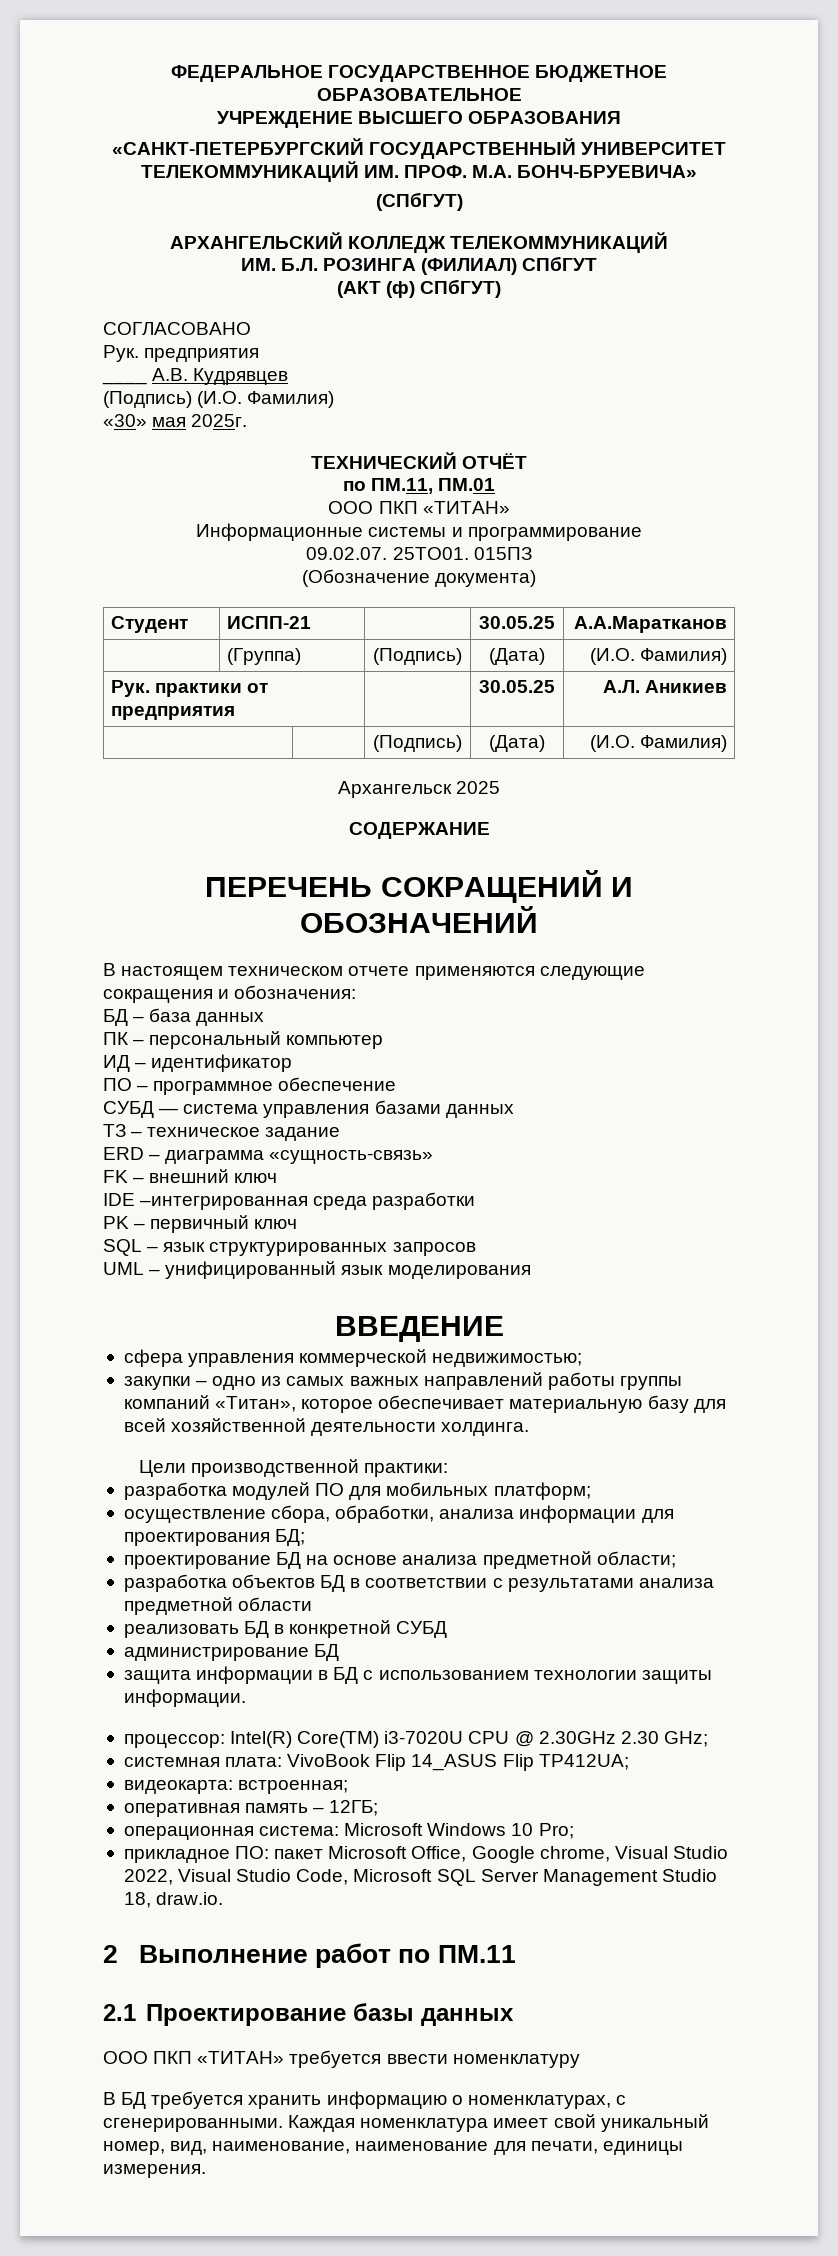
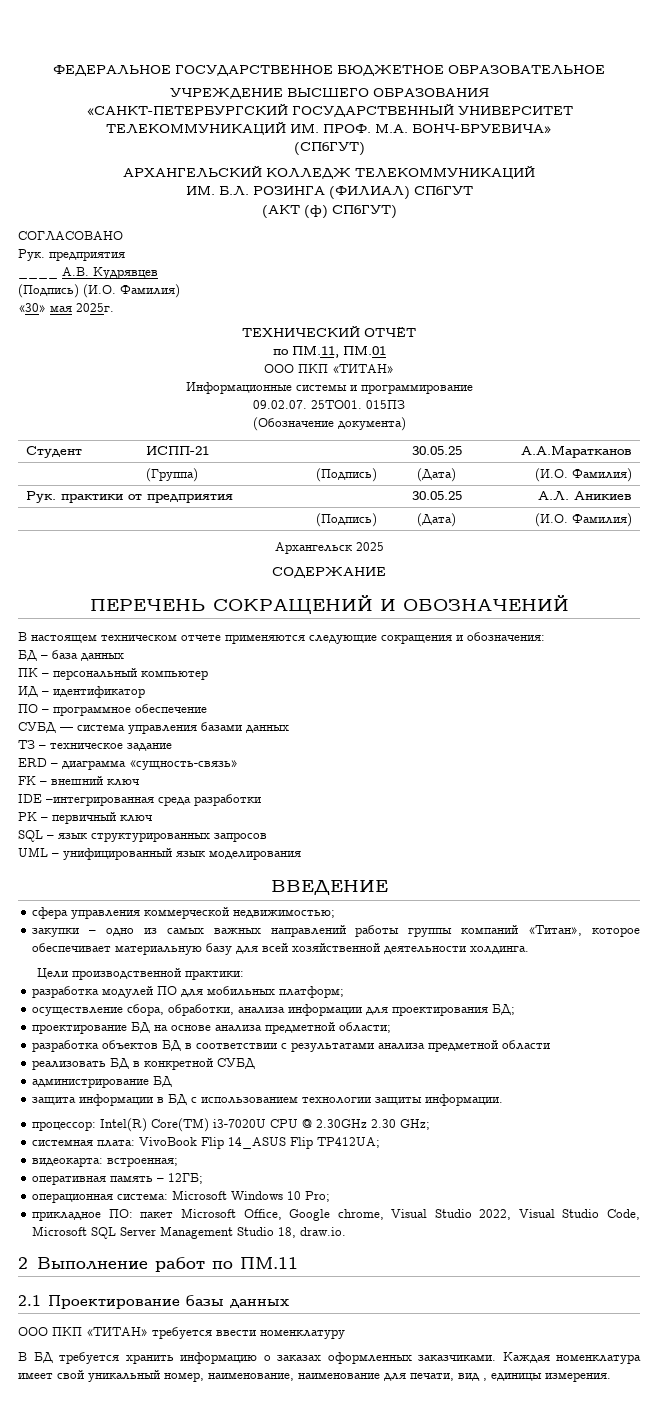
- В БД требуется хранить информацию о номенклатурах, с сгенерированными.
+ В БД требуется хранить информацию о заказах оформленных заказчиками.
- Каждая номенклатура имеет свой уникальный номер, вид, наименование, наименование для печати, единицы измерения.
+ Каждая номенклатура имеет свой уникальный номер, наименование, наименование для печати, вид , единицы измерения.

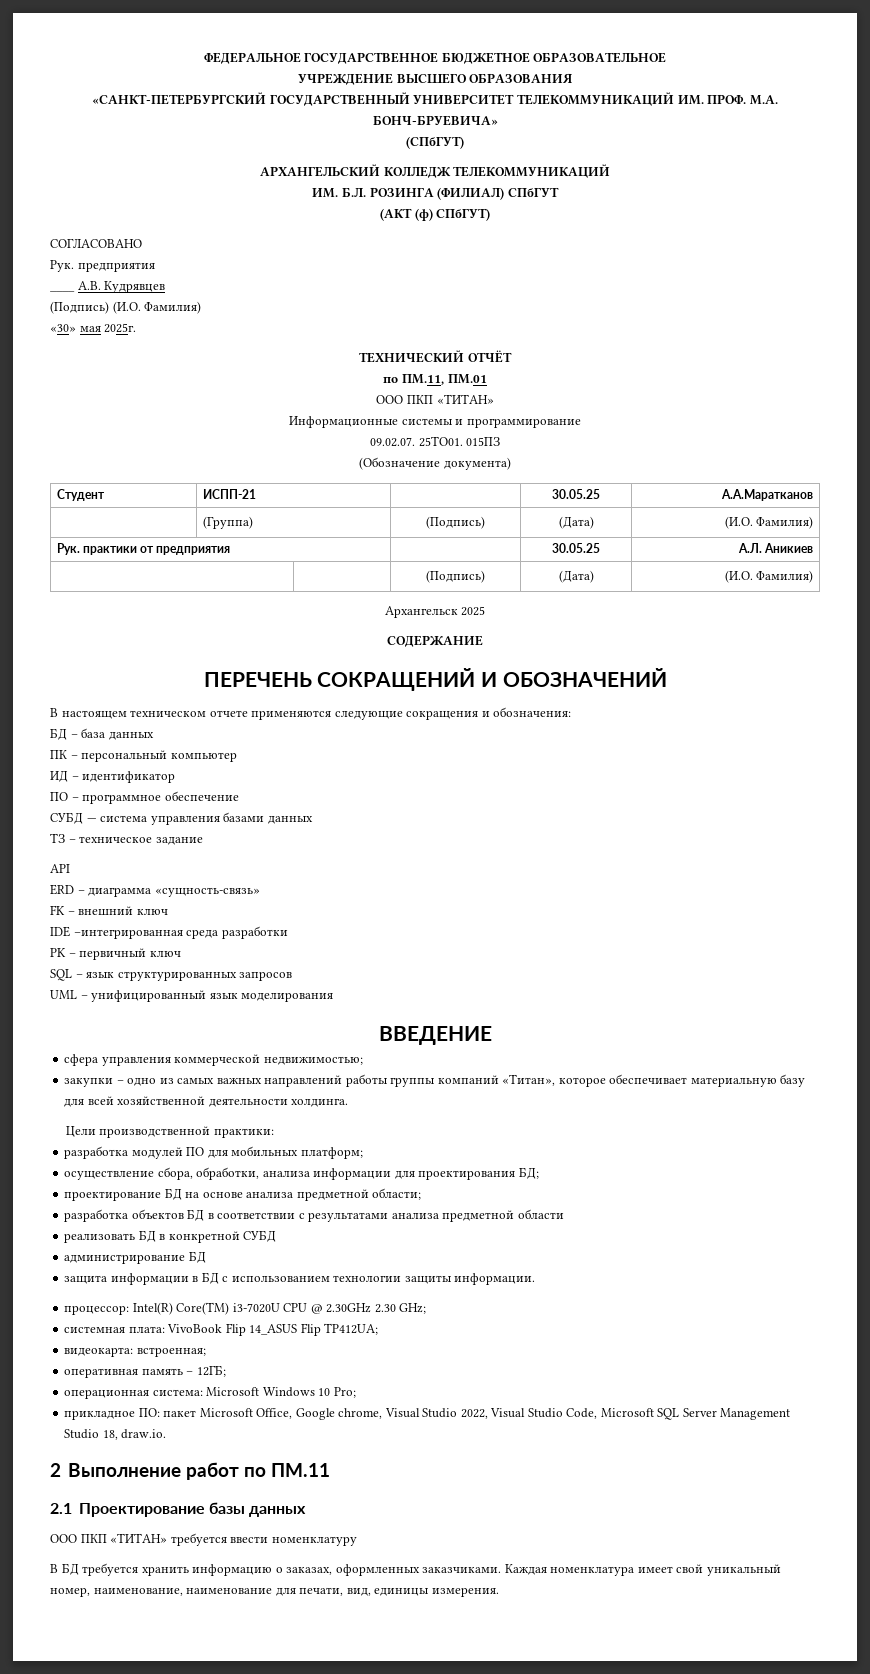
+ API
- В БД требуется хранить информацию о заказах оформленных заказчиками.
+ В БД требуется хранить информацию о заказах, оформленных заказчиками.
- Каждая номенклатура имеет свой уникальный номер, наименование, наименование для печати, вид , единицы измерения.
+ Каждая номенклатура имеет свой уникальный номер, наименование, наименование для печати, вид, единицы измерения.

